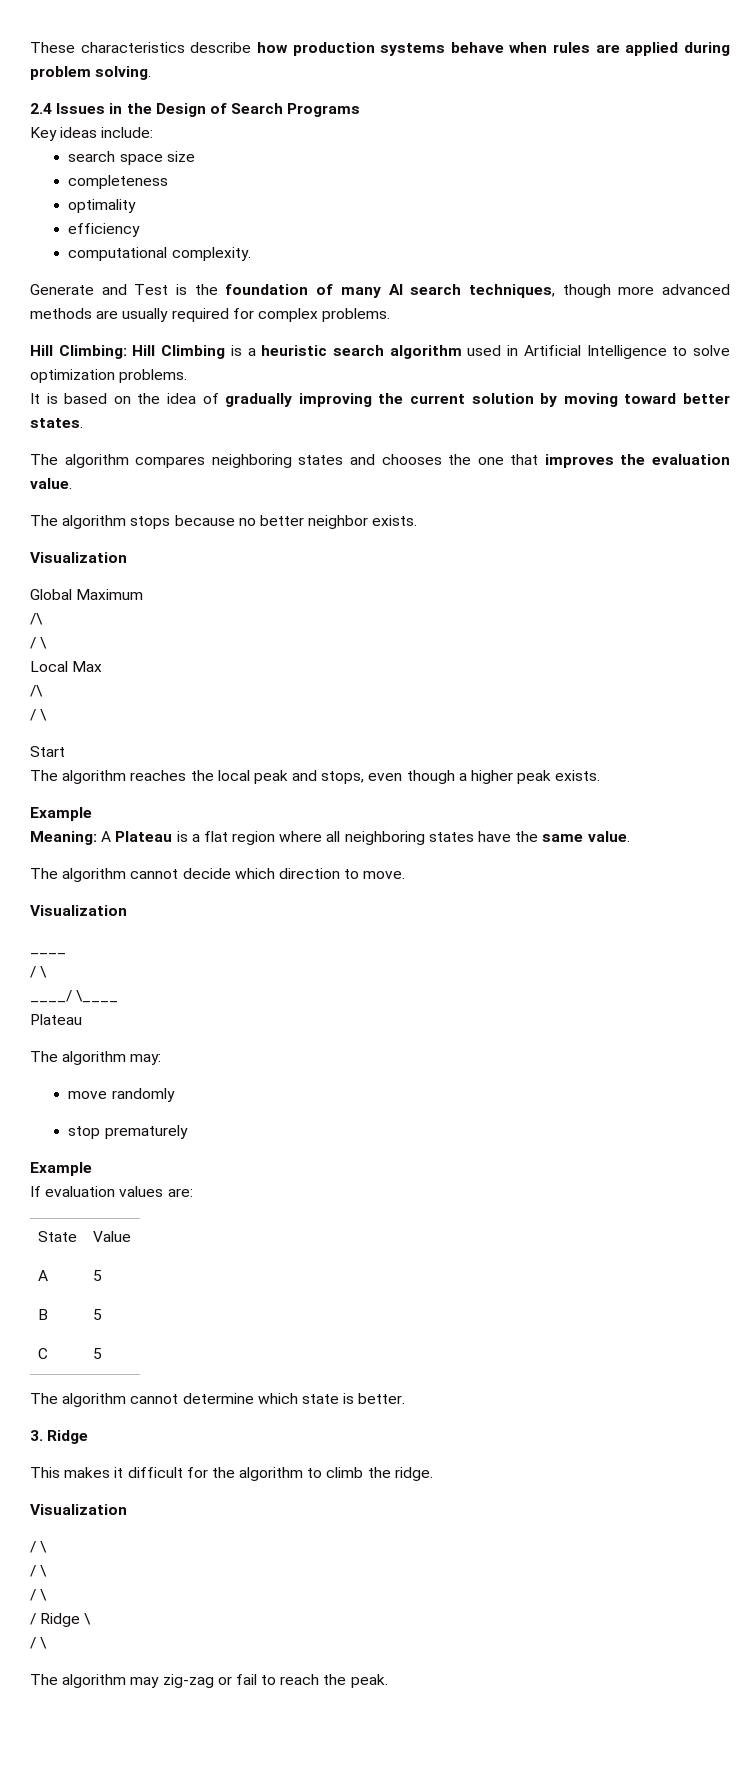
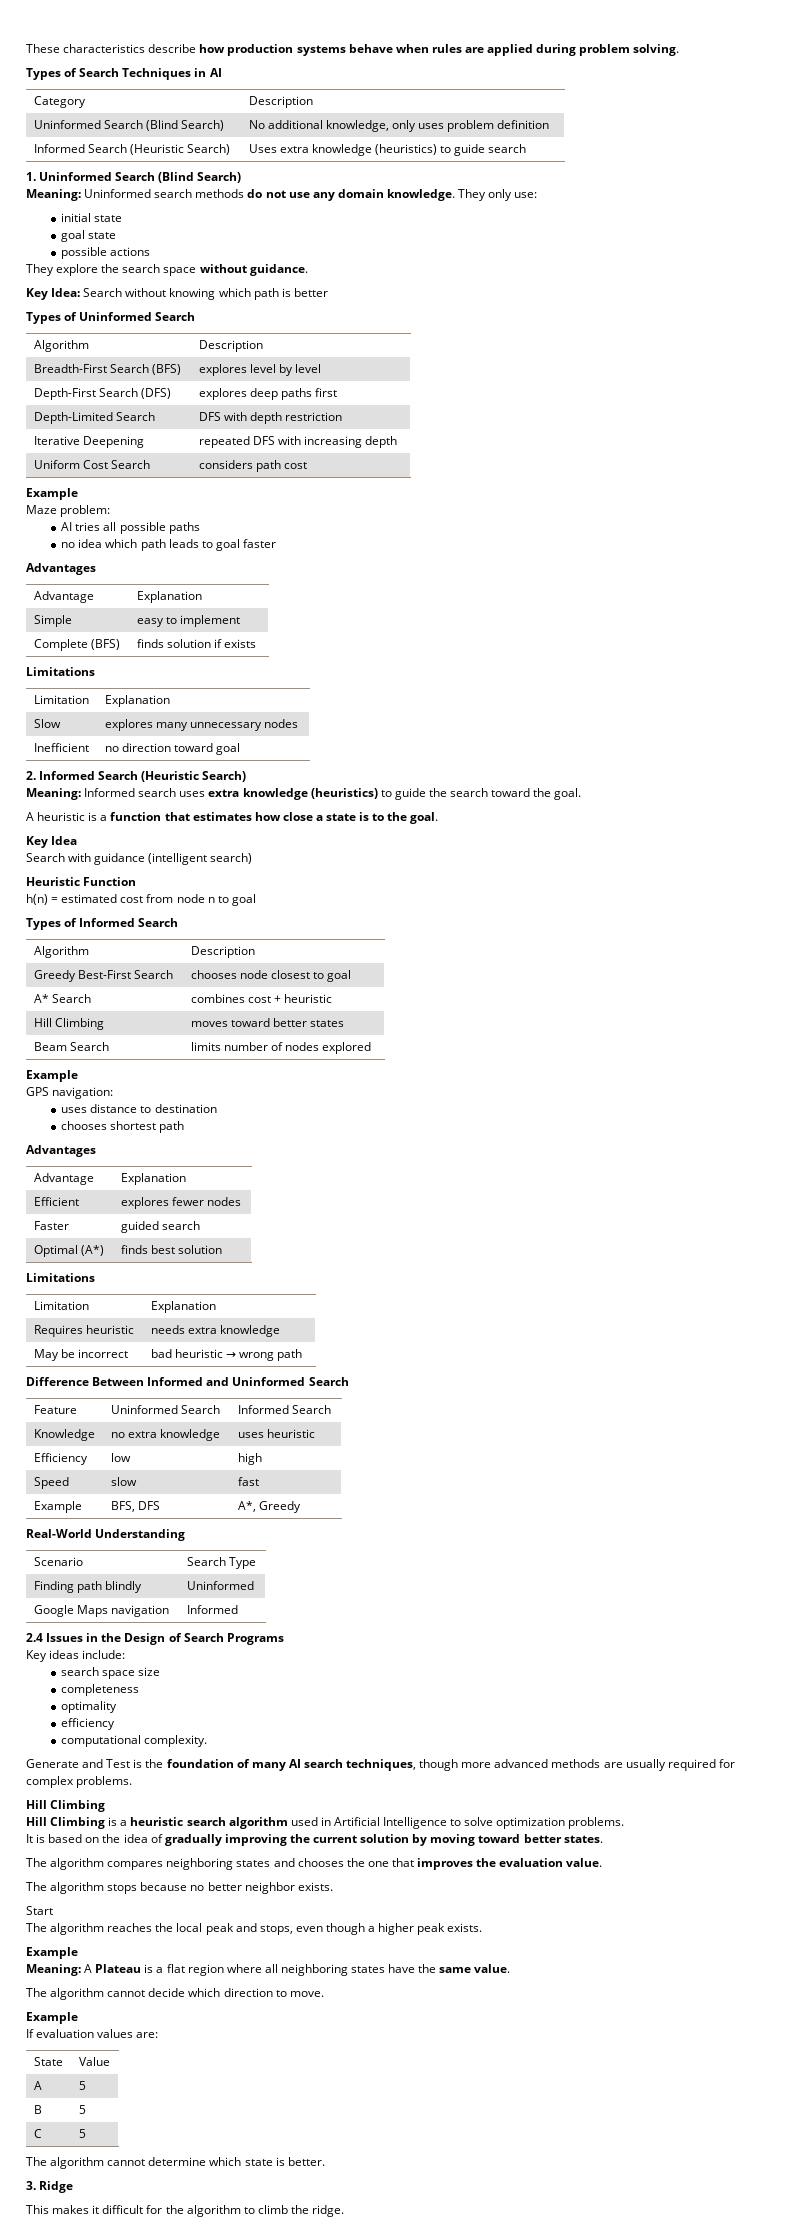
+ Types of Search Techniques in AI
+ Category | Description
+ Uninformed Search (Blind Search) | No additional knowledge, only uses problem definition
+ Informed Search (Heuristic Search) | Uses extra knowledge (heuristics) to guide search
+ 1. Uninformed Search (Blind Search)
+ Meaning: Uninformed search methods do not use any domain knowledge. They only use:
+ initial state
+ goal state
+ possible actions
+ They explore the search space without guidance.
+ Key Idea: Search without knowing which path is better
+ Types of Uninformed Search
+ Algorithm | Description
+ Breadth-First Search (BFS) | explores level by level
+ Depth-First Search (DFS) | explores deep paths first
+ Depth-Limited Search | DFS with depth restriction
+ Iterative Deepening | repeated DFS with increasing depth
+ Uniform Cost Search | considers path cost
+ Example
+ Maze problem:
+ AI tries all possible paths
+ no idea which path leads to goal faster
+ Advantages
+ Advantage | Explanation
+ Simple | easy to implement
+ Complete (BFS) | finds solution if exists
+ Limitations
+ Limitation | Explanation
+ Slow | explores many unnecessary nodes
+ Inefficient | no direction toward goal
+ 2. Informed Search (Heuristic Search)
+ Meaning: Informed search uses extra knowledge (heuristics) to guide the search toward the goal.
+ A heuristic is a function that estimates how close a state is to the goal.
+ Key Idea
+ Search with guidance (intelligent search)
+ Heuristic Function
+ h(n) = estimated cost from node n to goal
+ Types of Informed Search
+ Algorithm | Description
+ Greedy Best-First Search | chooses node closest to goal
+ A* Search | combines cost + heuristic
+ Hill Climbing | moves toward better states
+ Beam Search | limits number of nodes explored
+ Example
+ GPS navigation:
+ uses distance to destination
+ chooses shortest path
+ Advantages
+ Advantage | Explanation
+ Efficient | explores fewer nodes
+ Faster | guided search
+ Optimal (A*) | finds best solution
+ Limitations
+ Limitation | Explanation
+ Requires heuristic | needs extra knowledge
+ May be incorrect | bad heuristic → wrong path
+ Difference Between Informed and Uninformed Search
+ Feature | Uninformed Search | Informed Search
+ Knowledge | no extra knowledge | uses heuristic
+ Efficiency | low | high
+ Speed | slow | fast
+ Example | BFS, DFS | A*, Greedy
+ Real-World Understanding
+ Scenario | Search Type
+ Finding path blindly | Uninformed
+ Google Maps navigation | Informed
  Generate and Test is the foundation of many AI search techniques, though more advanced methods are usually required for complex problems.
- Hill Climbing: Hill Climbing is a heuristic search algorithm used in Artificial Intelligence to solve optimization problems.
+ Hill Climbing
+ Hill Climbing is a heuristic search algorithm used in Artificial Intelligence to solve optimization problems.
  The algorithm stops because no better neighbor exists.
- Visualization
- Global Maximum
- /\
- / \
- Local Max
- /\
- / \
  The algorithm cannot decide which direction to move.
- Visualization
- ____
- / \
- ____/ \____
- Plateau
- The algorithm may:
- move randomly
- stop prematurely
  This makes it difficult for the algorithm to climb the ridge.
- Visualization
- / \
- / \
- / \
- / Ridge \
- / \
- The algorithm may zig-zag or fail to reach the peak.

